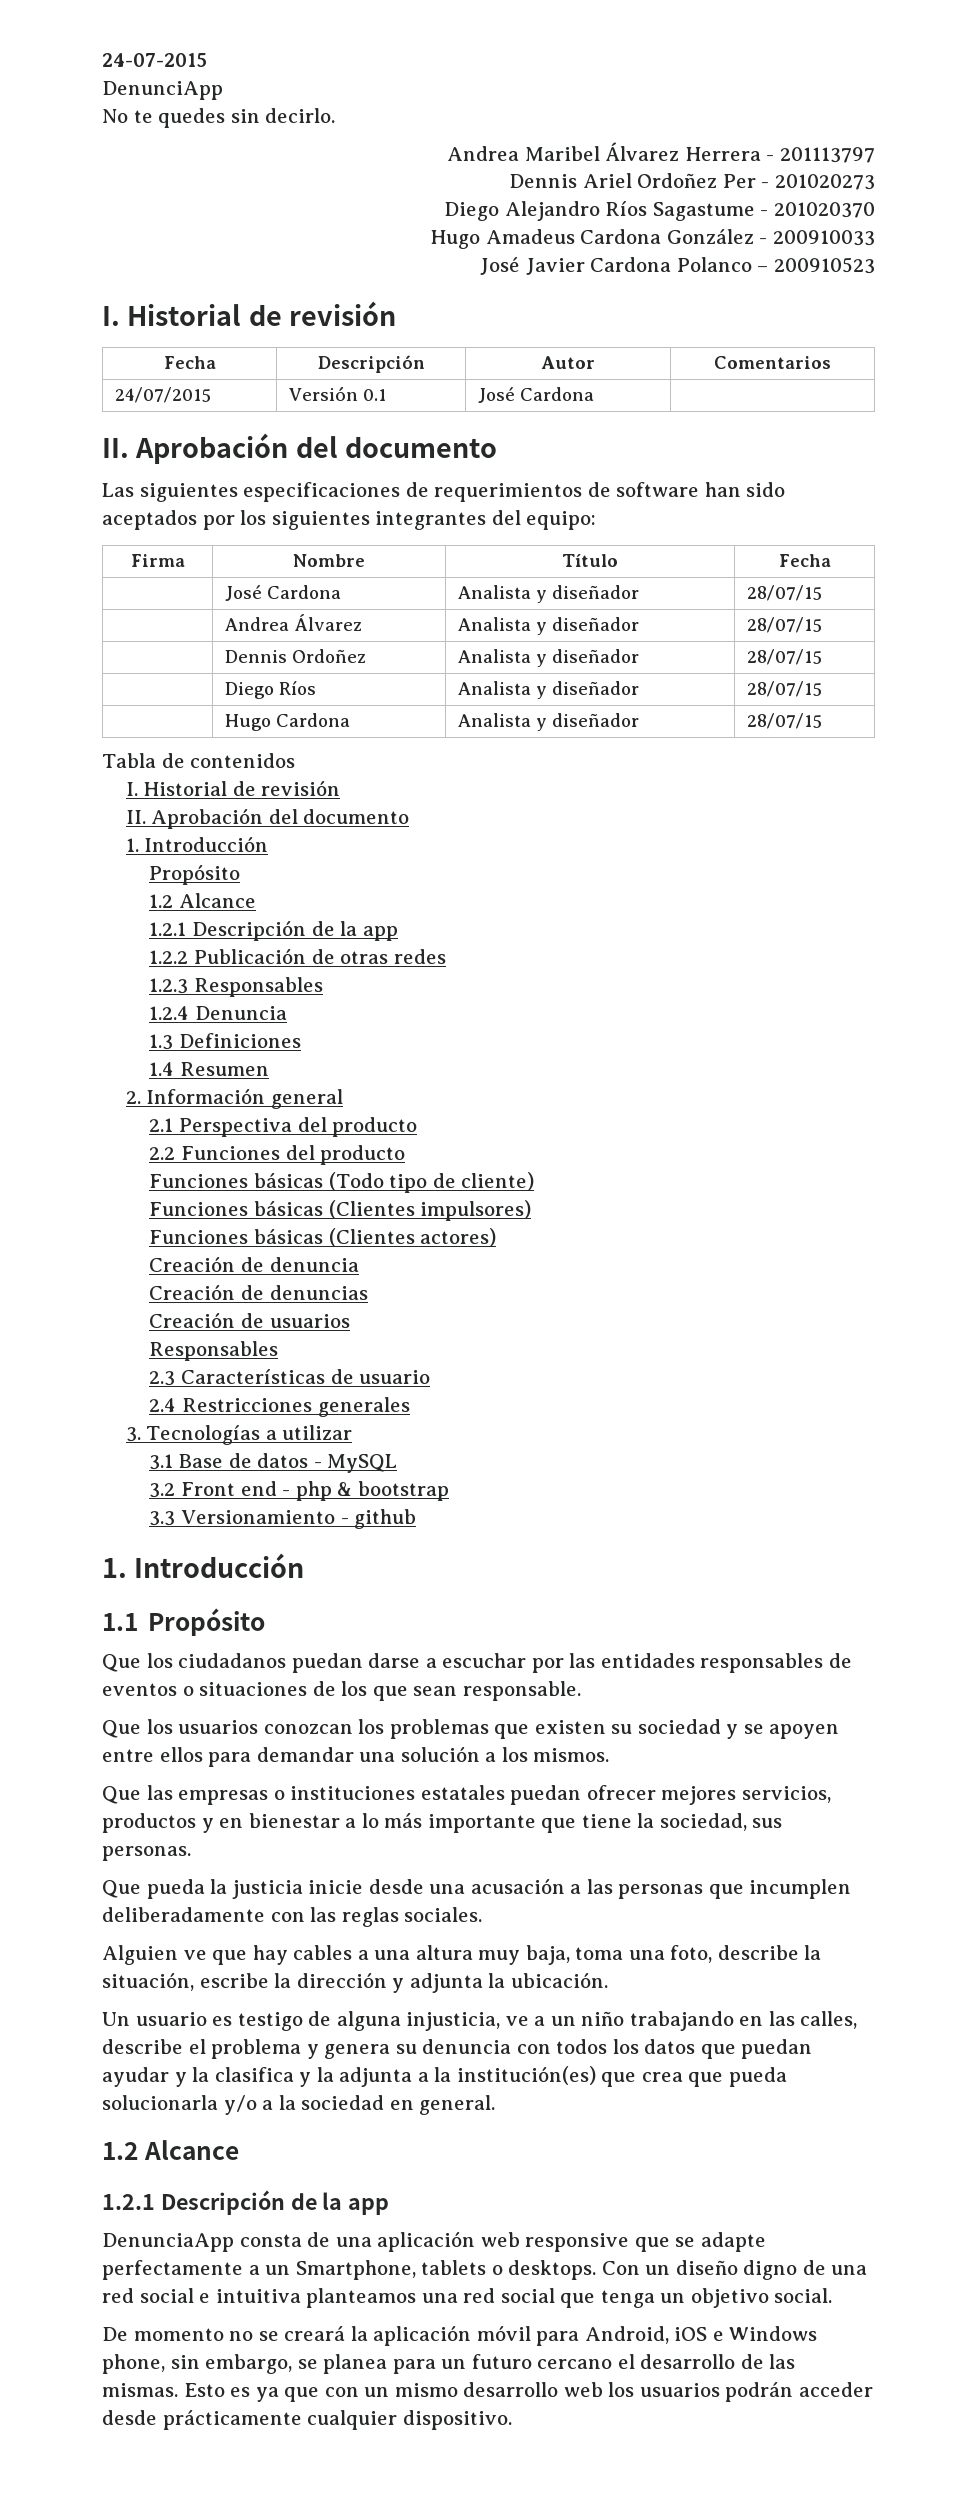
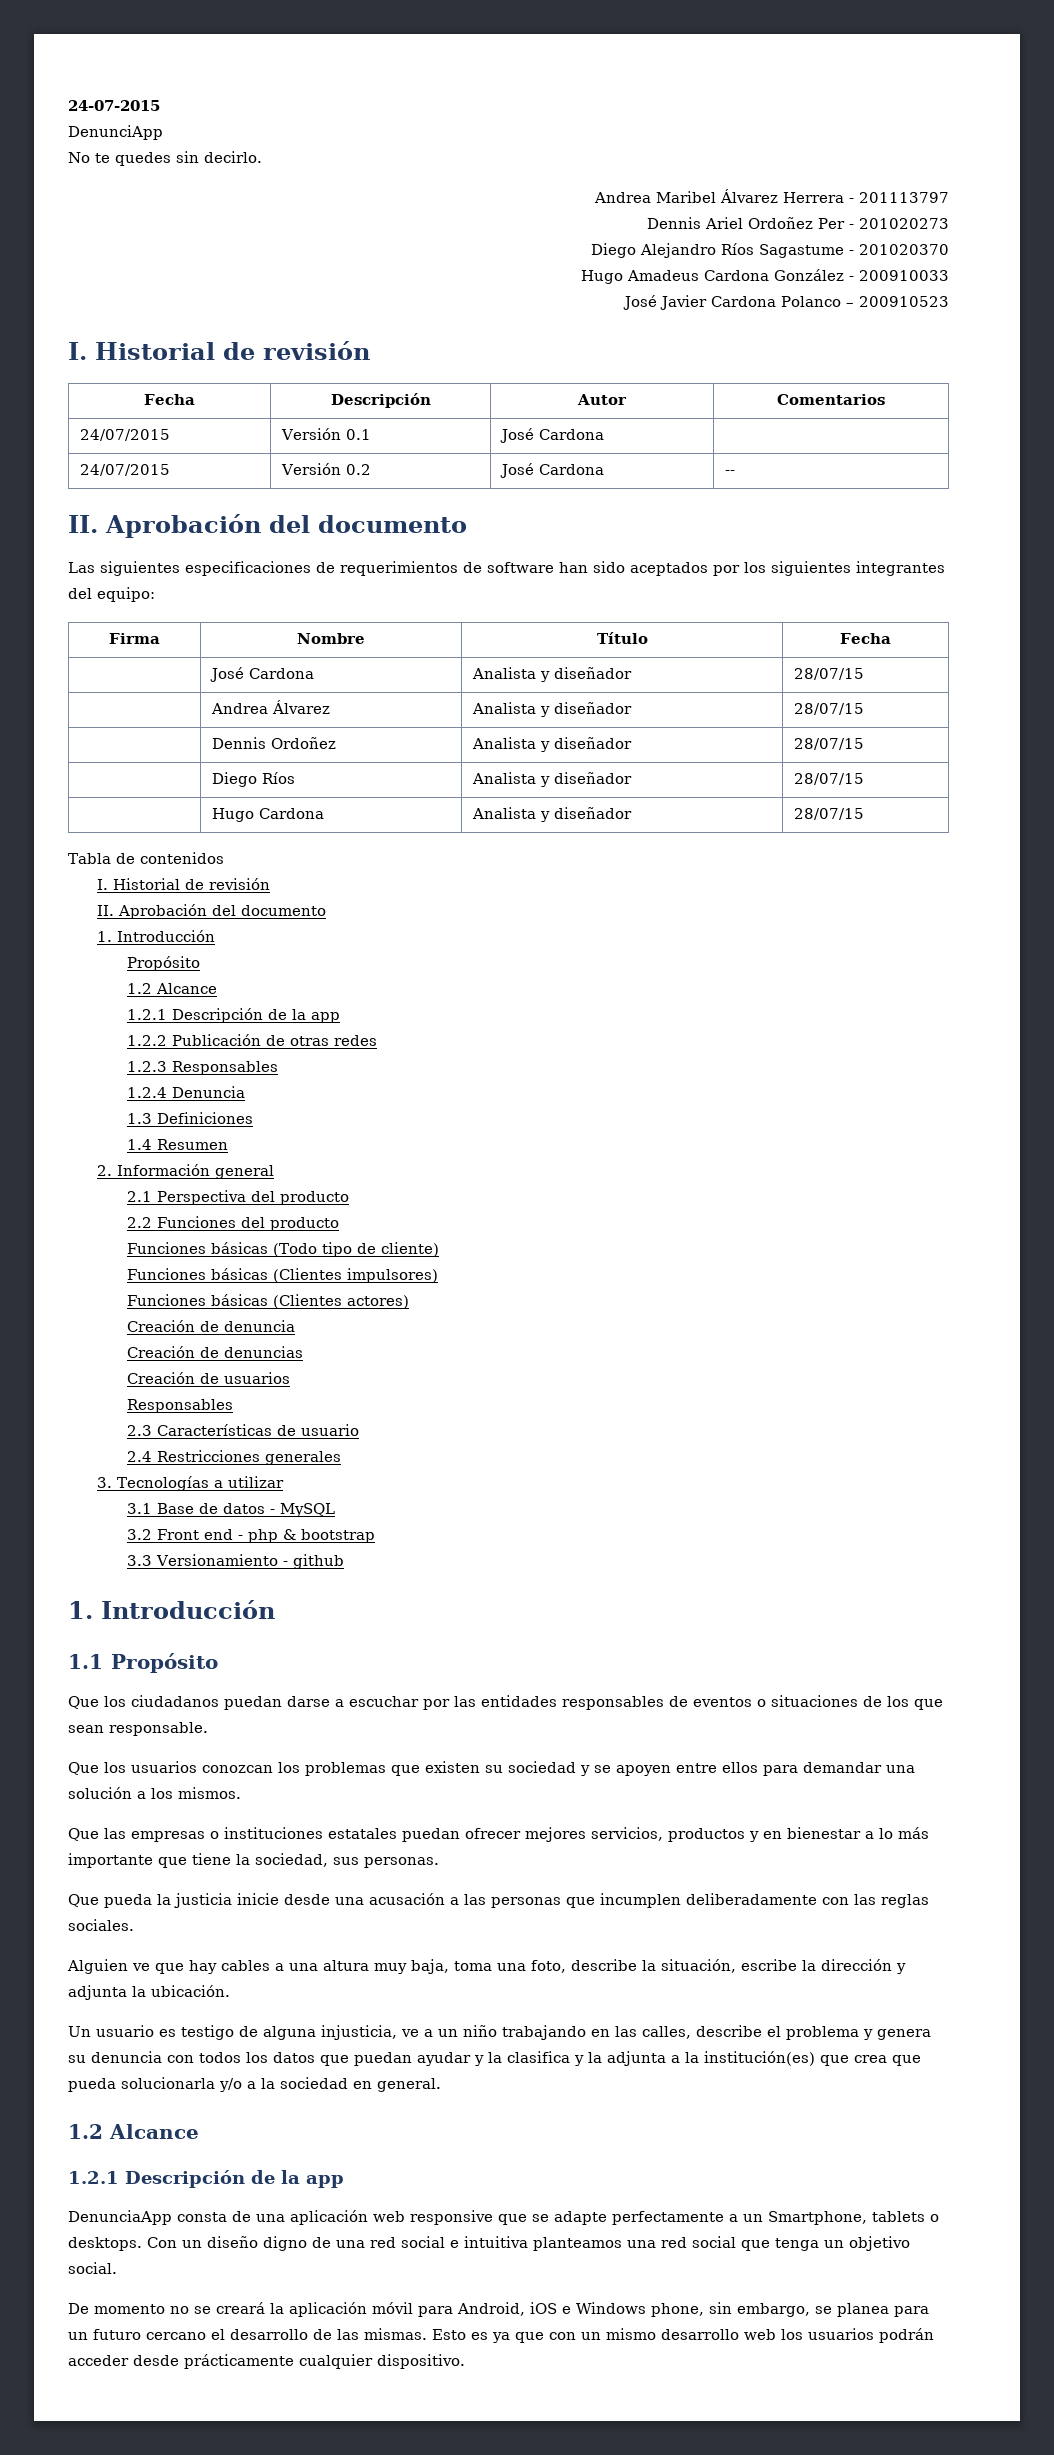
+ 24/07/2015 | Versión 0.2 | José Cardona | --

